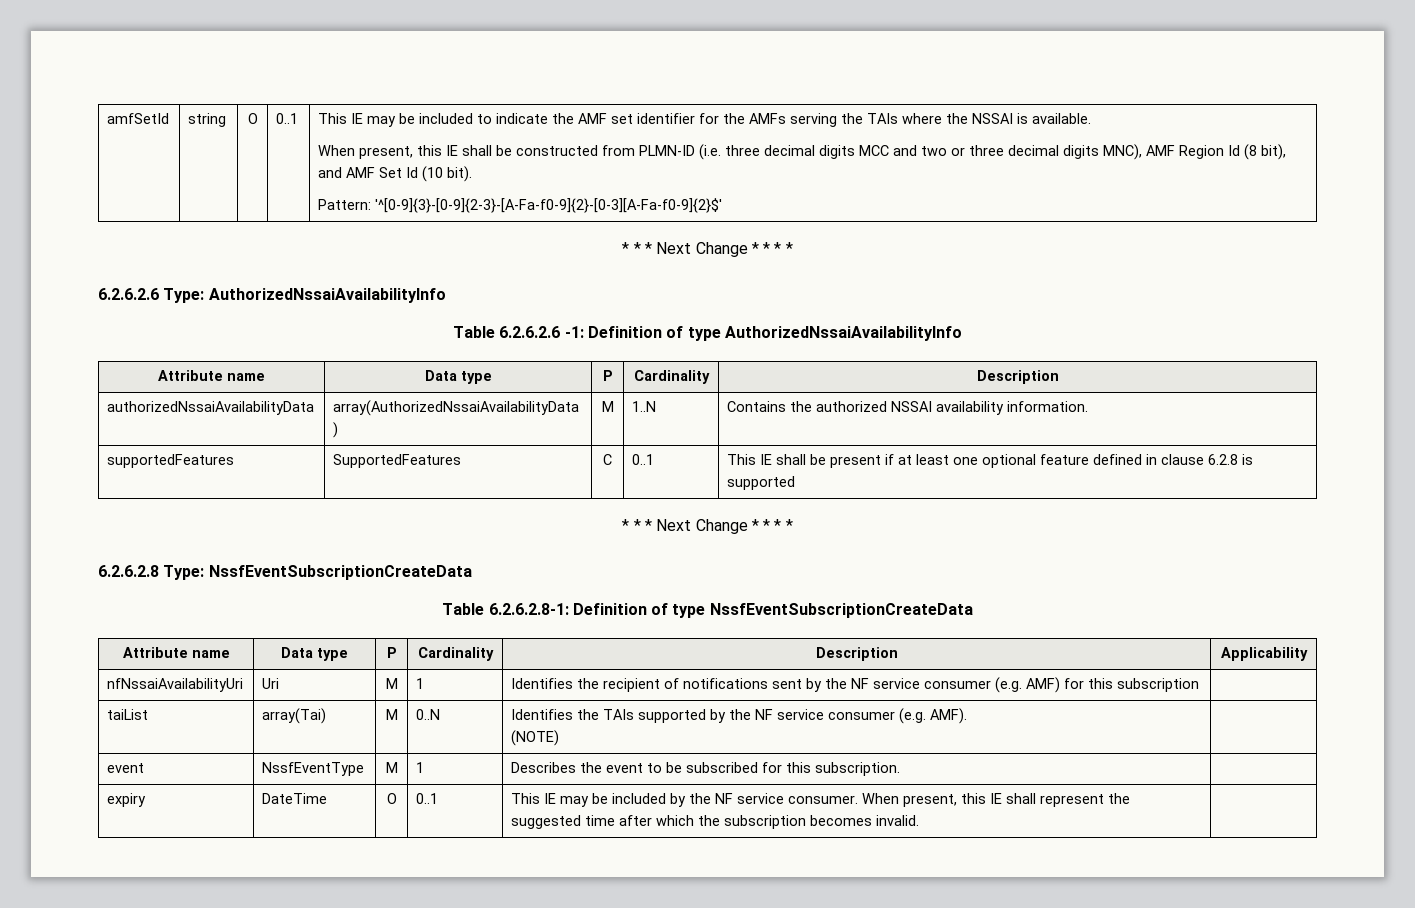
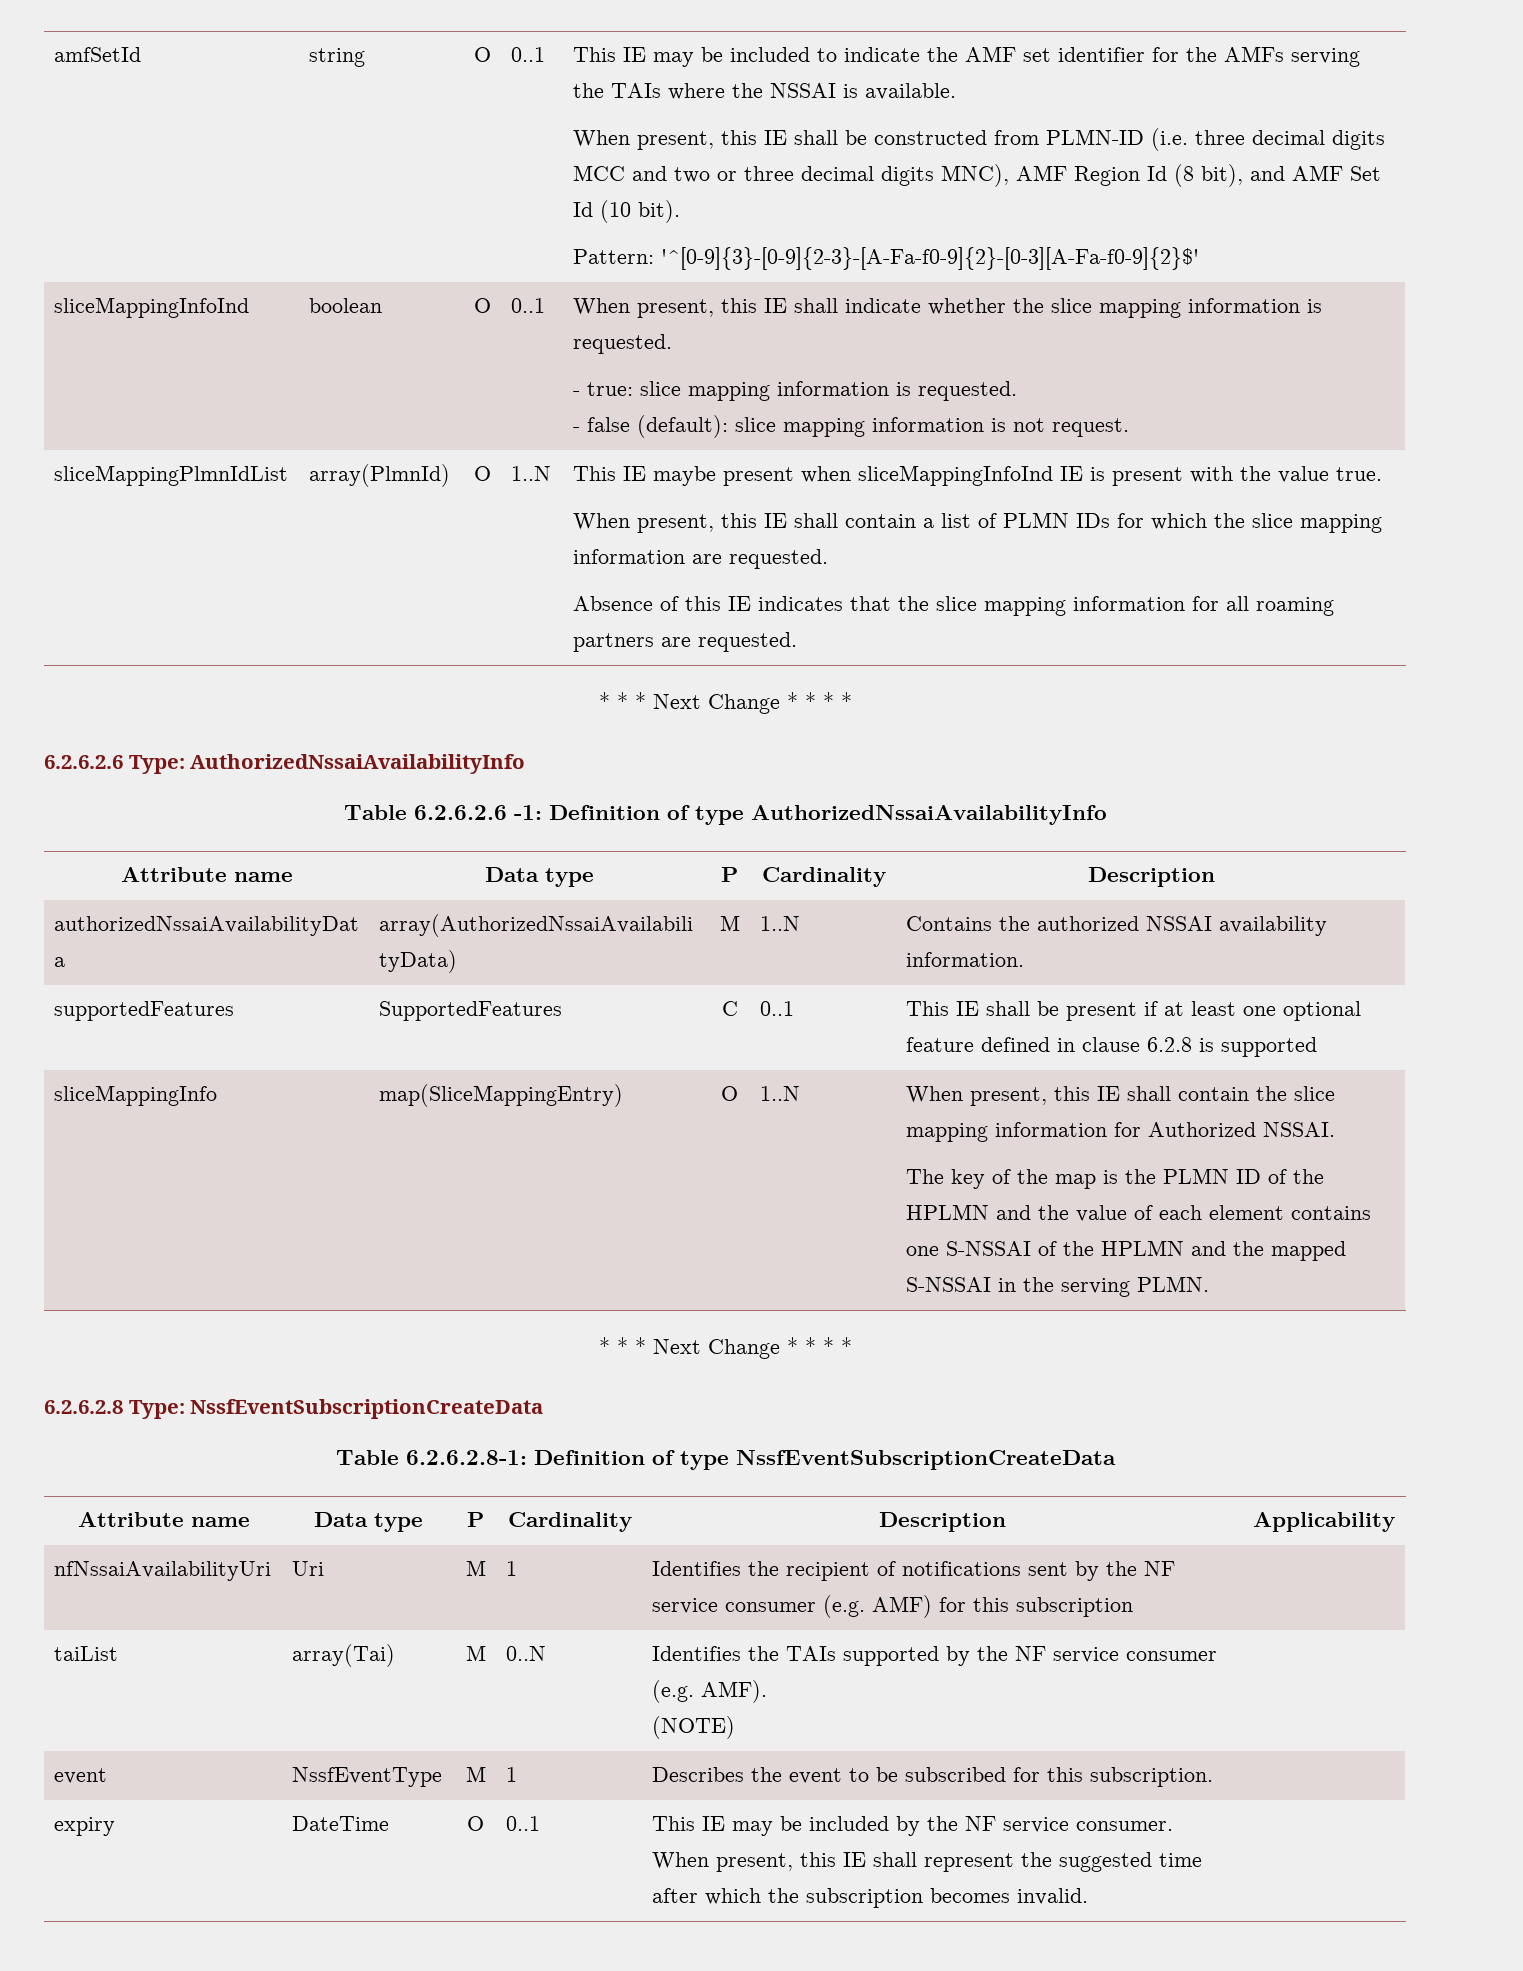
+ sliceMappingInfoInd | boolean | O | 0..1 | When present, this IE shall indicate whether the slice mapping information is requested.
+ - true: slice mapping information is requested.
+ - false (default): slice mapping information is not request.
+ sliceMappingPlmnIdList | array(PlmnId) | O | 1..N | This IE maybe present when sliceMappingInfoInd IE is present with the value true.
+ When present, this IE shall contain a list of PLMN IDs for which the slice mapping information are requested.
+ Absence of this IE indicates that the slice mapping information for all roaming partners are requested.
+ sliceMappingInfo | map(SliceMappingEntry) | O | 1..N | When present, this IE shall contain the slice mapping information for Authorized NSSAI.
+ The key of the map is the PLMN ID of the HPLMN and the value of each element contains one S-NSSAI of the HPLMN and the mapped S-NSSAI in the serving PLMN.

